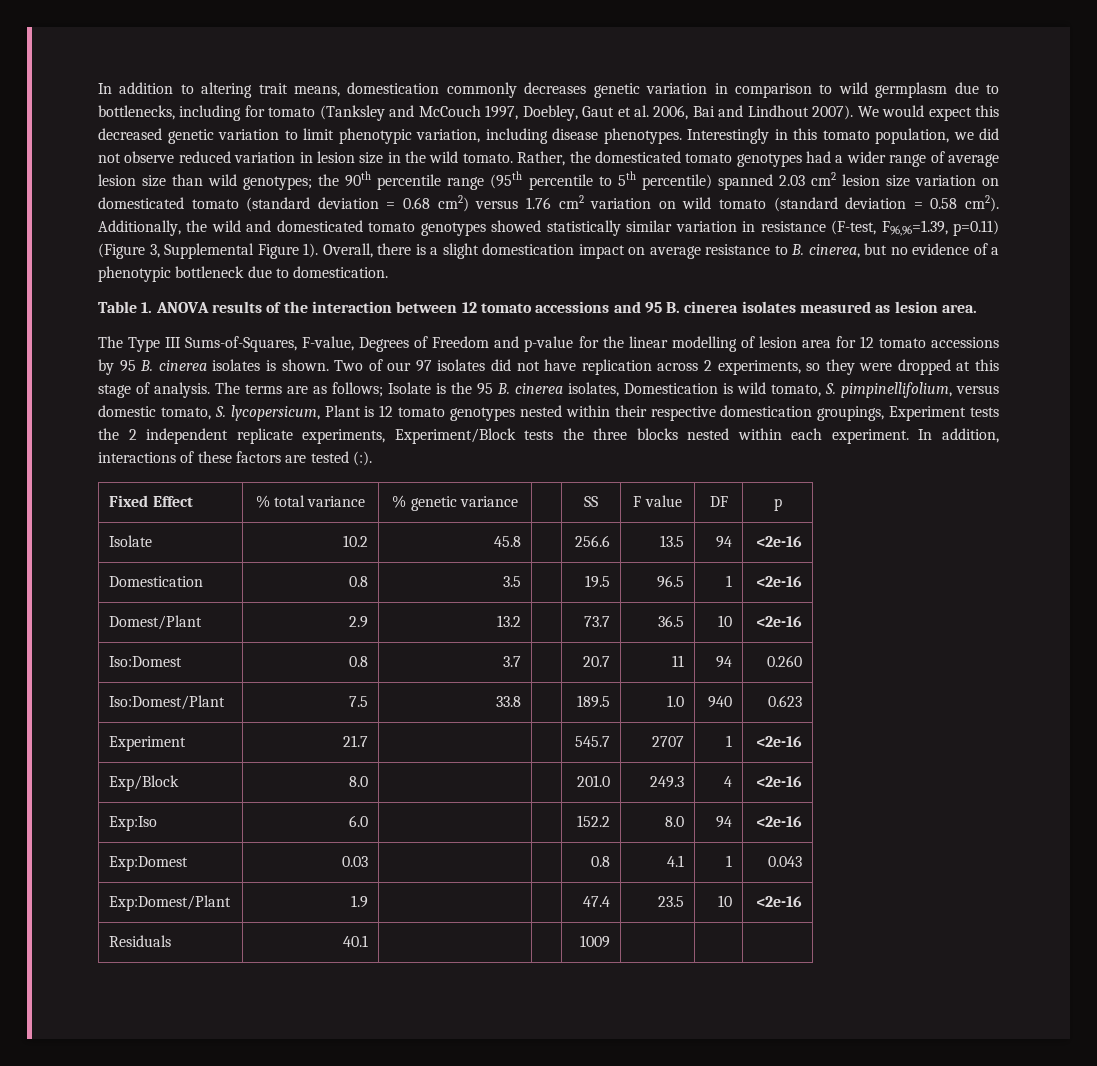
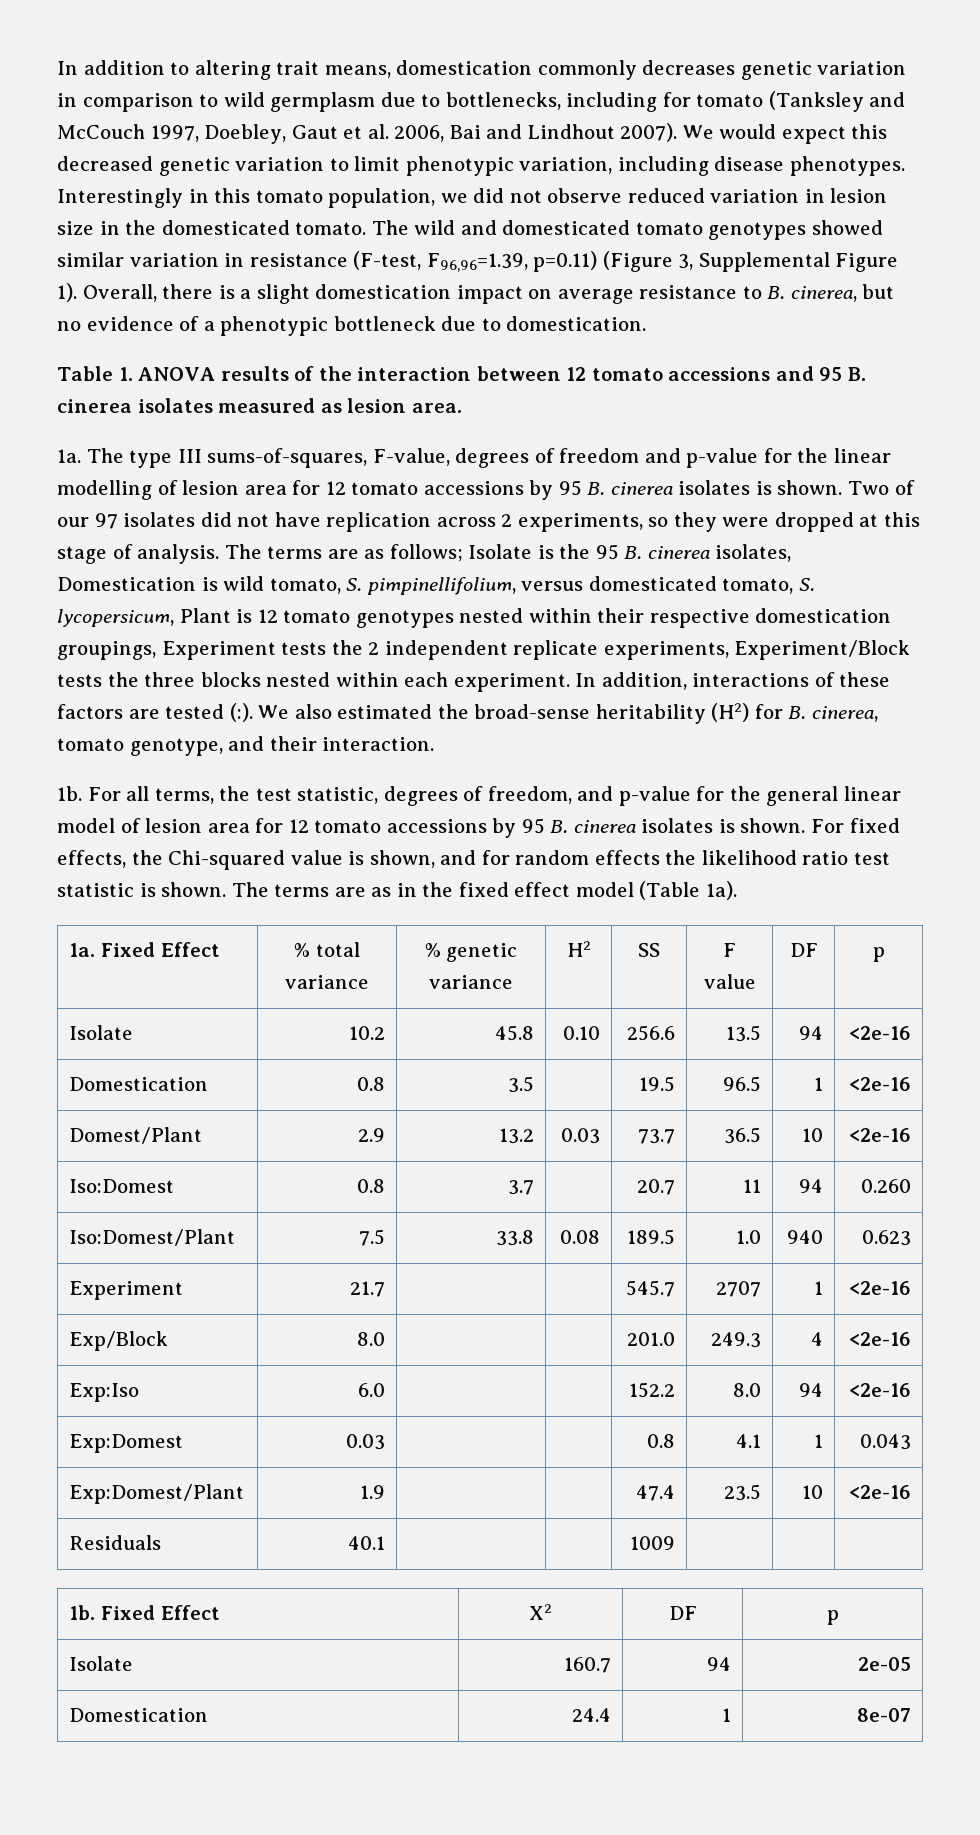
- Interestingly in this tomato population, we did not observe reduced variation in lesion size in the wild tomato. Rather, the domesticated tomato genotypes had a wider range of average lesion size than wild genotypes; the 90th percentile range (95th percentile to 5th percentile) spanned 2.03 cm2 lesion size variation on domesticated tomato (standard deviation = 0.68 cm2) versus 1.76 cm2 variation on wild tomato (standard deviation = 0.58 cm2). Additionally, the wild and domesticated tomato genotypes showed statistically similar variation in resistance (F-test, F96,96=1.39, p=0.11) (Figure 3, Supplemental Figure 1).
+ Interestingly in this tomato population, we did not observe reduced variation in lesion size in the domesticated tomato. The wild and domesticated tomato genotypes showed similar variation in resistance (F-test, F96,96=1.39, p=0.11) (Figure 3, Supplemental Figure 1).
- The Type III Sums-of-Squares, F-value, Degrees of Freedom and p-value for the linear modelling of lesion area for 12 tomato accessions by 95 B. cinerea isolates is shown.
+ 1a. The type III sums-of-squares, F-value, degrees of freedom and p-value for the linear modelling of lesion area for 12 tomato accessions by 95 B. cinerea isolates is shown.
- The terms are as follows; Isolate is the 95 B. cinerea isolates, Domestication is wild tomato, S. pimpinellifolium, versus domestic tomato, S. lycopersicum, Plant is 12 tomato genotypes nested within their respective domestication groupings, Experiment tests the 2 independent replicate experiments, Experiment/Block tests the three blocks nested within each experiment.
+ The terms are as follows; Isolate is the 95 B. cinerea isolates, Domestication is wild tomato, S. pimpinellifolium, versus domesticated tomato, S. lycopersicum, Plant is 12 tomato genotypes nested within their respective domestication groupings, Experiment tests the 2 independent replicate experiments, Experiment/Block tests the three blocks nested within each experiment.
- In addition, interactions of these factors are tested (:).
- Fixed Effect | % total variance | % genetic variance | | SS | F value | DF | p
+ In addition, interactions of these factors are tested (:). We also estimated the broad-sense heritability (H2) for B. cinerea, tomato genotype, and their interaction.
+ 1b. For all terms, the test statistic, degrees of freedom, and p-value for the general linear model of lesion area for 12 tomato accessions by 95 B. cinerea isolates is shown. For fixed effects, the Chi-squared value is shown, and for random effects the likelihood ratio test statistic is shown. The terms are as in the fixed effect model (Table 1a).
+ 1a. Fixed Effect | % total variance | % genetic variance | H2 | SS | F value | DF | p
- Isolate | 10.2 | 45.8 | | 256.6 | 13.5 | 94 | <2e-16
+ Isolate | 10.2 | 45.8 | 0.10 | 256.6 | 13.5 | 94 | <2e-16
- Domest/Plant | 2.9 | 13.2 | | 73.7 | 36.5 | 10 | <2e-16
+ Domest/Plant | 2.9 | 13.2 | 0.03 | 73.7 | 36.5 | 10 | <2e-16
- Iso:Domest/Plant | 7.5 | 33.8 | | 189.5 | 1.0 | 940 | 0.623
+ Iso:Domest/Plant | 7.5 | 33.8 | 0.08 | 189.5 | 1.0 | 940 | 0.623
+ 1b. Fixed Effect | X2 | DF | p
+ Isolate | 160.7 | 94 | 2e-05
+ Domestication | 24.4 | 1 | 8e-07

